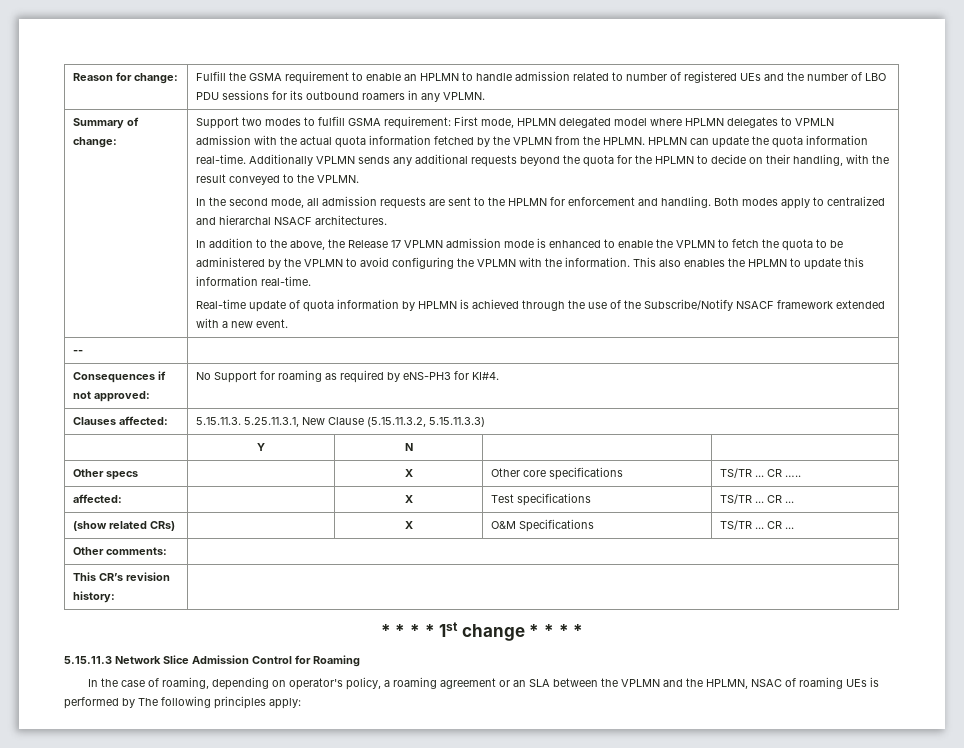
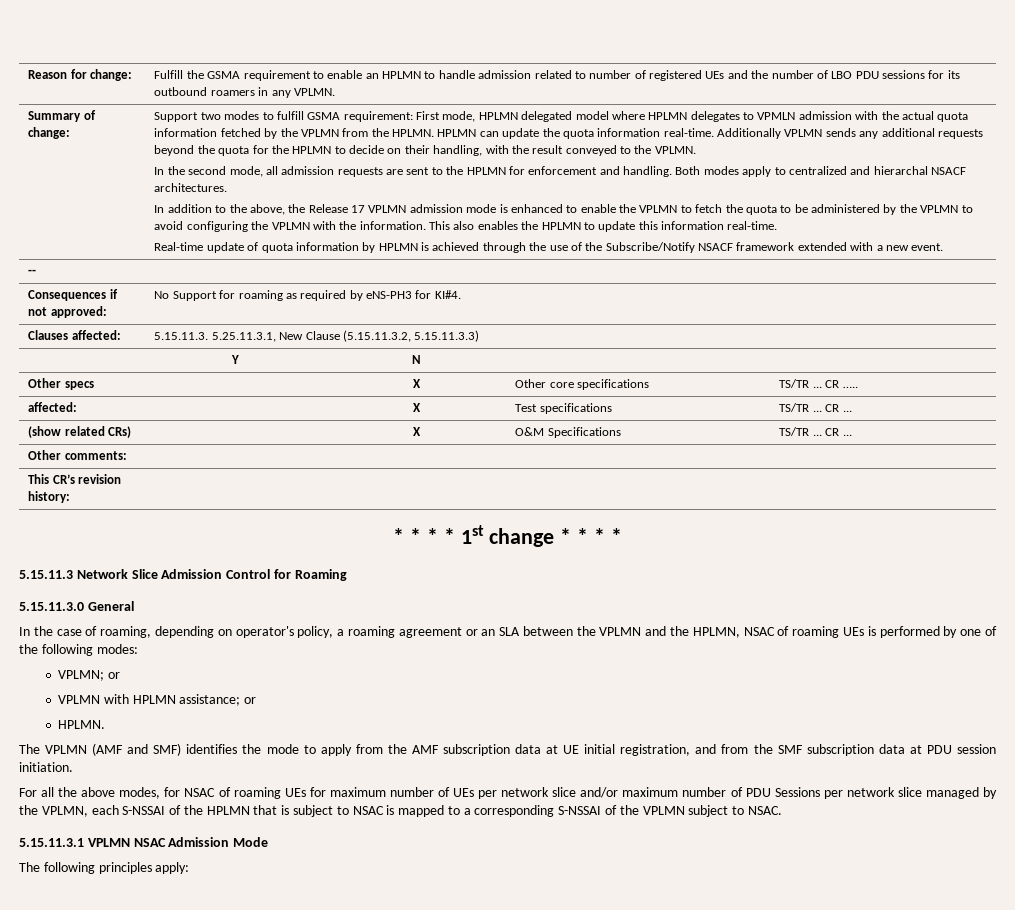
+ 5.15.11.3.0 General
- In the case of roaming, depending on operator's policy, a roaming agreement or an SLA between the VPLMN and the HPLMN, NSAC of roaming UEs is performed by The following principles apply:
+ In the case of roaming, depending on operator's policy, a roaming agreement or an SLA between the VPLMN and the HPLMN, NSAC of roaming UEs is performed by one of the following modes:
+ VPLMN; or
+ VPLMN with HPLMN assistance; or
+ HPLMN.
+ The VPLMN (AMF and SMF) identifies the mode to apply from the AMF subscription data at UE initial registration, and from the SMF subscription data at PDU session initiation.
+ For all the above modes, for NSAC of roaming UEs for maximum number of UEs per network slice and/or maximum number of PDU Sessions per network slice managed by the VPLMN, each S-NSSAI of the HPLMN that is subject to NSAC is mapped to a corresponding S-NSSAI of the VPLMN subject to NSAC.
+ 5.15.11.3.1 VPLMN NSAC Admission Mode
+ The following principles apply:

